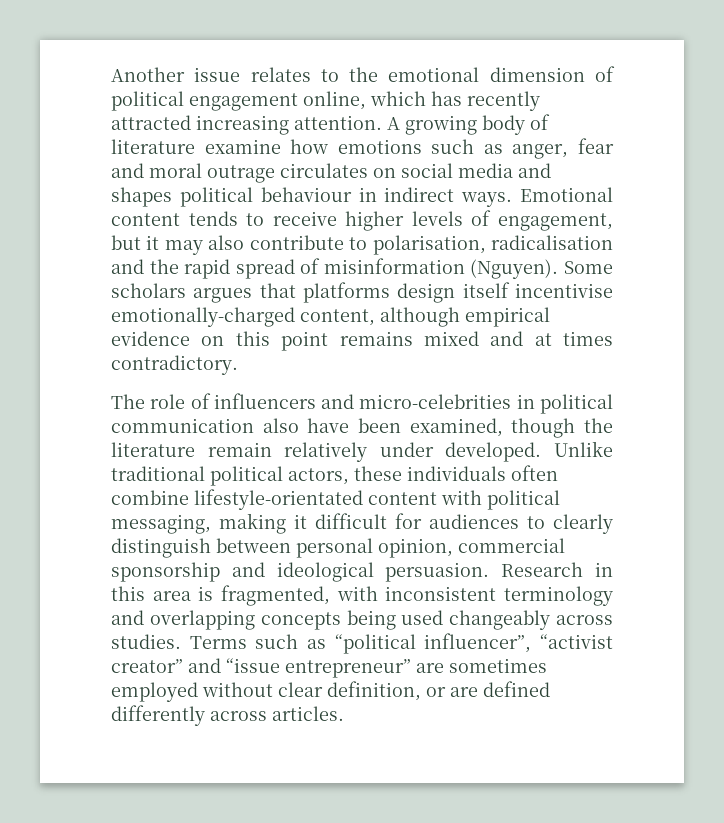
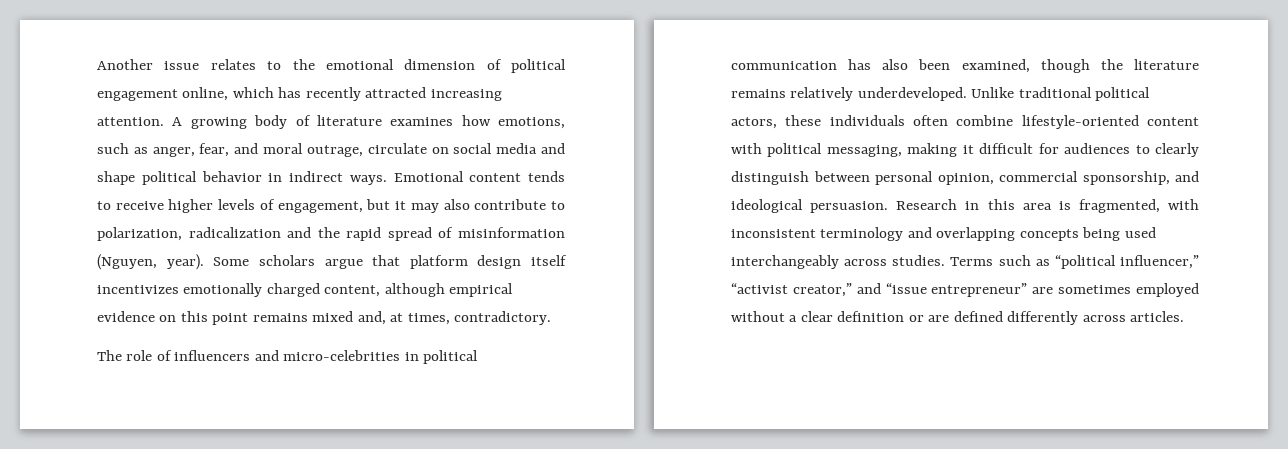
- A growing body of literature examine how emotions such as anger, fear and moral outrage circulates on social media and shapes political behaviour in indirect ways.
+ A growing body of literature examines how emotions, such as anger, fear, and moral outrage, circulate on social media and shape political behavior in indirect ways.
- Emotional content tends to receive higher levels of engagement, but it may also contribute to polarisation, radicalisation and the rapid spread of misinformation (Nguyen). Some scholars argues that platforms design itself incentivise emotionally-charged content, although empirical evidence on this point remains mixed and at times contradictory.
+ Emotional content tends to receive higher levels of engagement, but it may also contribute to polarization, radicalization and the rapid spread of misinformation (Nguyen, year). Some scholars argue that platform design itself incentivizes emotionally charged content, although empirical evidence on this point remains mixed and, at times, contradictory.
- The role of influencers and micro-celebrities in political communication also have been examined, though the literature remain relatively under developed.
+ The role of influencers and micro-celebrities in political communication has also been examined, though the literature remains relatively underdeveloped.
- Unlike traditional political actors, these individuals often combine lifestyle-orientated content with political messaging, making it difficult for audiences to clearly distinguish between personal opinion, commercial sponsorship and ideological persuasion.
+ Unlike traditional political actors, these individuals often combine lifestyle-oriented content with political messaging, making it difficult for audiences to clearly distinguish between personal opinion, commercial sponsorship, and ideological persuasion.
- Research in this area is fragmented, with inconsistent terminology and overlapping concepts being used changeably across studies.
+ Research in this area is fragmented, with inconsistent terminology and overlapping concepts being used interchangeably across studies.
- Terms such as “political influencer”, “activist creator” and “issue entrepreneur” are sometimes employed without clear definition, or are defined differently across articles.
+ Terms such as “political influencer,” “activist creator,” and “issue entrepreneur” are sometimes employed without a clear definition or are defined differently across articles.

